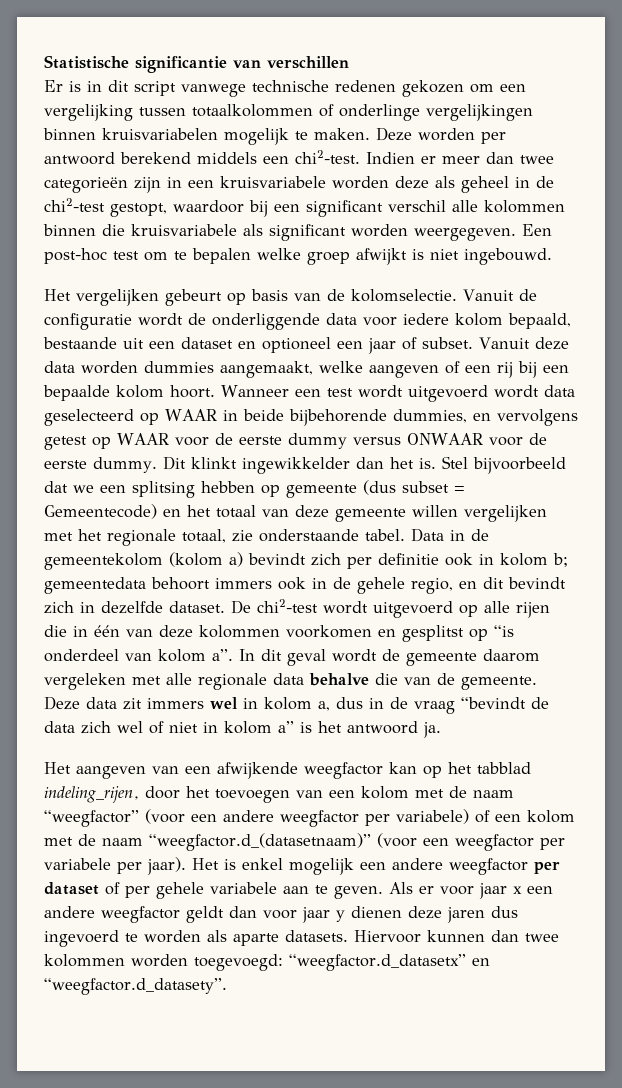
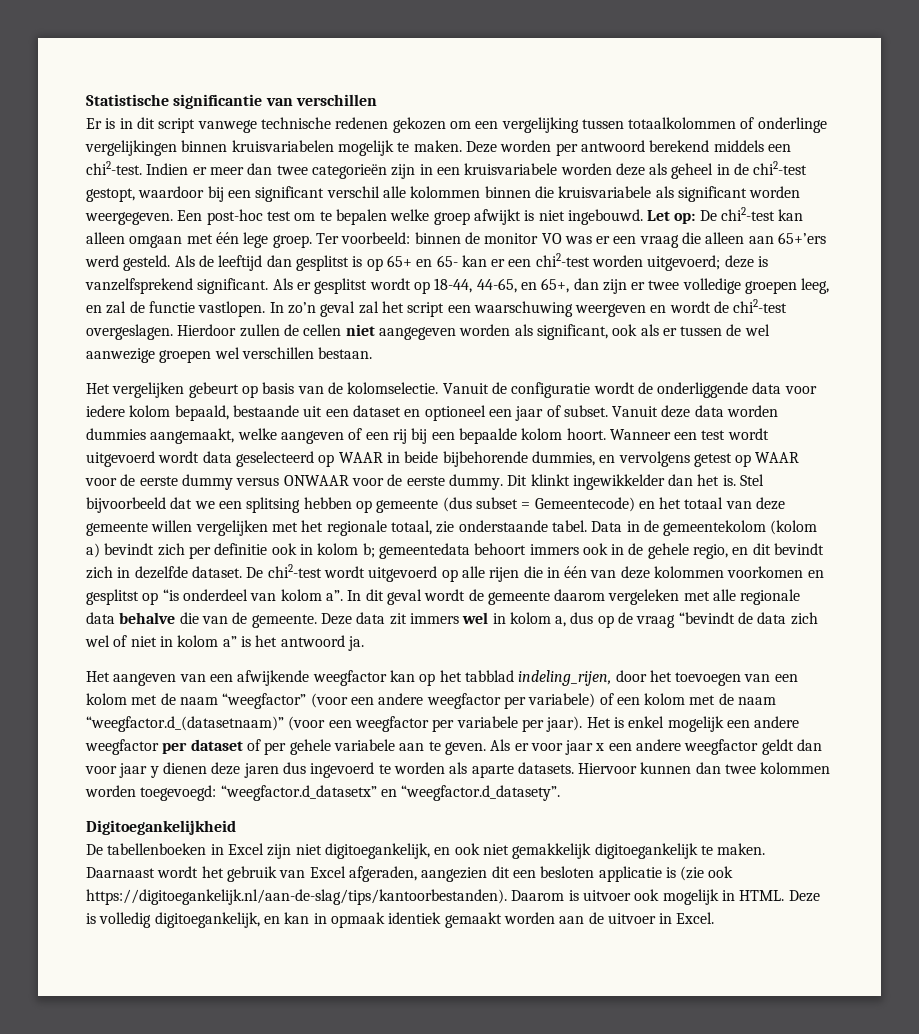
+ Let op: De chi2-test kan alleen omgaan met één lege groep. Ter voorbeeld: binnen de monitor VO was er een vraag die alleen aan 65+’ers werd gesteld. Als de leeftijd dan gesplitst is op 65+ en 65- kan er een chi2-test worden uitgevoerd; deze is vanzelfsprekend significant. Als er gesplitst wordt op 18-44, 44-65, en 65+, dan zijn er twee volledige groepen leeg, en zal de functie vastlopen. In zo’n geval zal het script een waarschuwing weergeven en wordt de chi2-test overgeslagen. Hierdoor zullen de cellen niet aangegeven worden als significant, ook als er tussen de wel aanwezige groepen wel verschillen bestaan.
- Deze data zit immers wel in kolom a, dus in de vraag “bevindt de data zich wel of niet in kolom a” is het antwoord ja.
+ Deze data zit immers wel in kolom a, dus op de vraag “bevindt de data zich wel of niet in kolom a” is het antwoord ja.
+ Digitoegankelijkheid
+ De tabellenboeken in Excel zijn niet digitoegankelijk, en ook niet gemakkelijk digitoegankelijk te maken. Daarnaast wordt het gebruik van Excel afgeraden, aangezien dit een besloten applicatie is (zie ook https://digitoegankelijk.nl/aan-de-slag/tips/kantoorbestanden). Daarom is uitvoer ook mogelijk in HTML. Deze is volledig digitoegankelijk, en kan in opmaak identiek gemaakt worden aan de uitvoer in Excel.

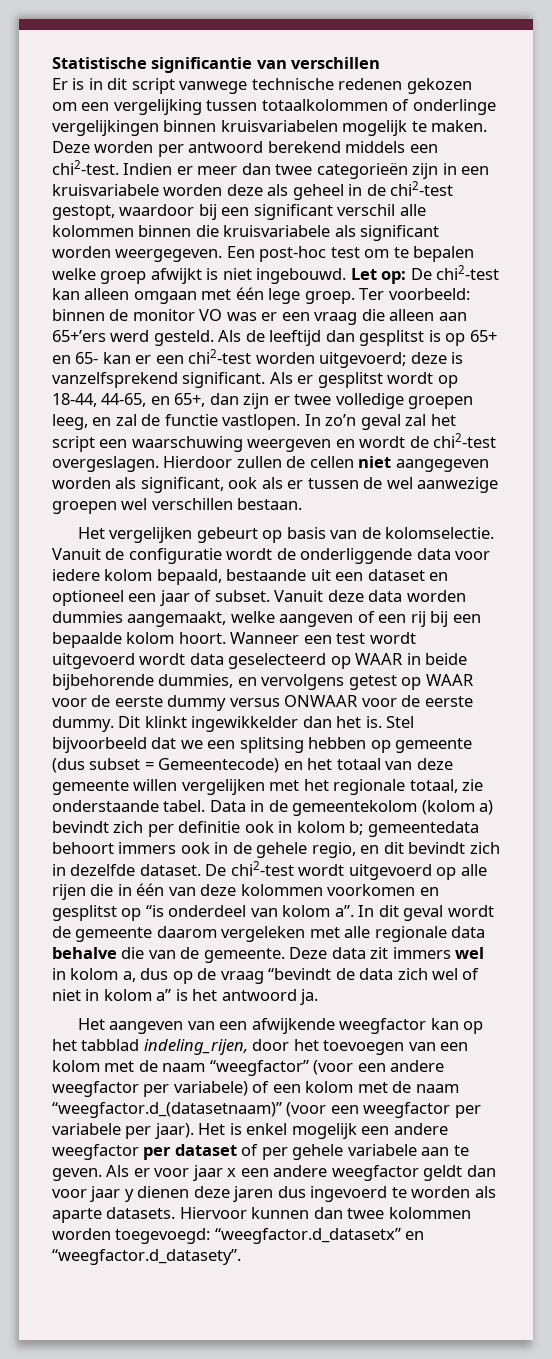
- Digitoegankelijkheid
- De tabellenboeken in Excel zijn niet digitoegankelijk, en ook niet gemakkelijk digitoegankelijk te maken. Daarnaast wordt het gebruik van Excel afgeraden, aangezien dit een besloten applicatie is (zie ook https://digitoegankelijk.nl/aan-de-slag/tips/kantoorbestanden). Daarom is uitvoer ook mogelijk in HTML. Deze is volledig digitoegankelijk, en kan in opmaak identiek gemaakt worden aan de uitvoer in Excel.

